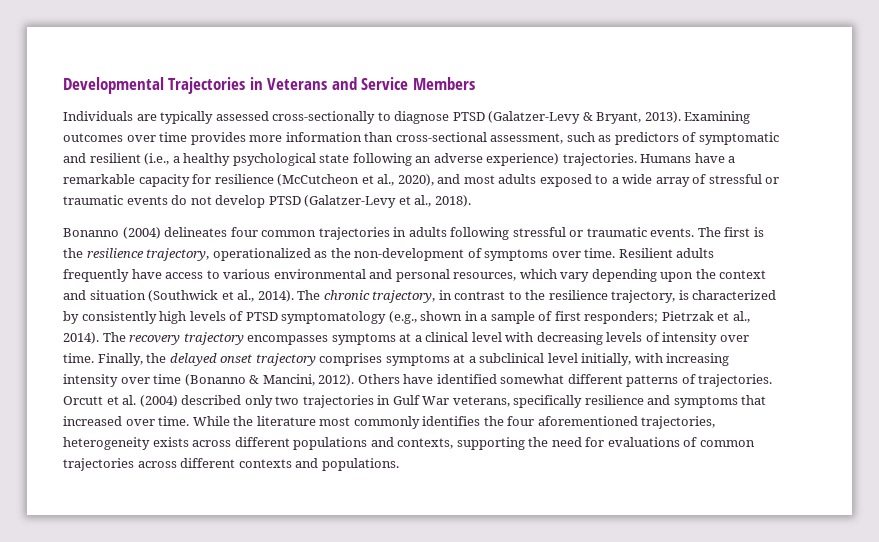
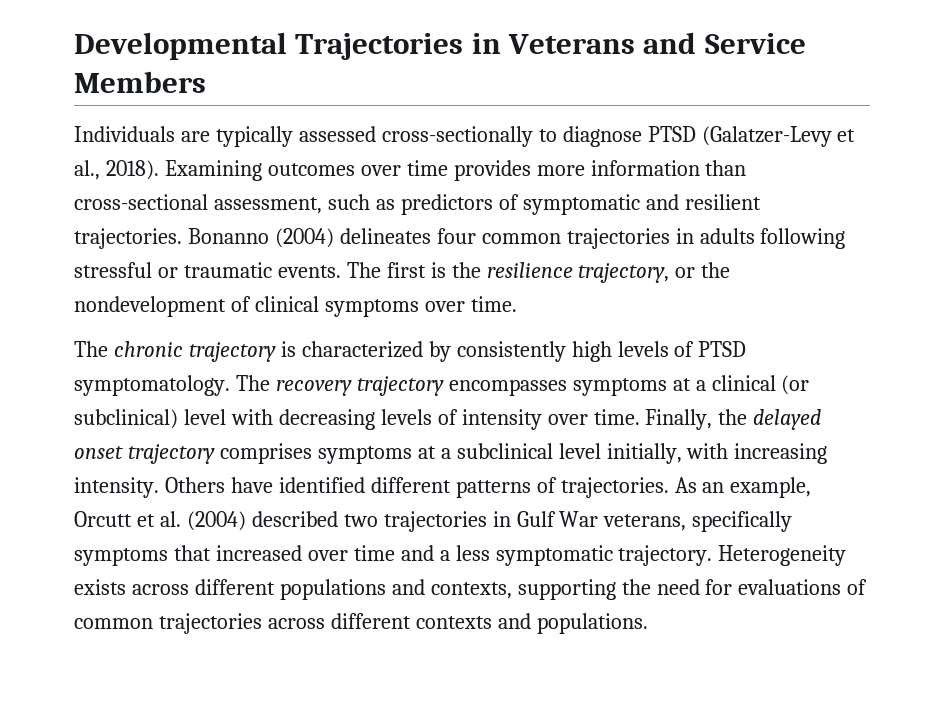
- Individuals are typically assessed cross-sectionally to diagnose PTSD (Galatzer-Levy & Bryant, 2013).
+ Individuals are typically assessed cross-sectionally to diagnose PTSD (Galatzer-Levy et al., 2018).
- Examining outcomes over time provides more information than cross-sectional assessment, such as predictors of symptomatic and resilient (i.e., a healthy psychological state following an adverse experience) trajectories. Humans have a remarkable capacity for resilience (McCutcheon et al., 2020), and most adults exposed to a wide array of stressful or traumatic events do not develop PTSD (Galatzer-Levy et al., 2018).
- Bonanno (2004) delineates four common trajectories in adults following stressful or traumatic events.
+ Examining outcomes over time provides more information than cross-sectional assessment, such as predictors of symptomatic and resilient trajectories. Bonanno (2004) delineates four common trajectories in adults following stressful or traumatic events.
- The first is the resilience trajectory, operationalized as the non-development of symptoms over time. Resilient adults frequently have access to various environmental and personal resources, which vary depending upon the context and situation (Southwick et al., 2014). The chronic trajectory, in contrast to the resilience trajectory, is characterized by consistently high levels of PTSD symptomatology (e.g., shown in a sample of first responders; Pietrzak et al., 2014).
+ The first is the resilience trajectory, or the nondevelopment of clinical symptoms over time.
+ The chronic trajectory is characterized by consistently high levels of PTSD symptomatology.
- The recovery trajectory encompasses symptoms at a clinical level with decreasing levels of intensity over time.
+ The recovery trajectory encompasses symptoms at a clinical (or subclinical) level with decreasing levels of intensity over time.
- Finally, the delayed onset trajectory comprises symptoms at a subclinical level initially, with increasing intensity over time (Bonanno & Mancini, 2012).
+ Finally, the delayed onset trajectory comprises symptoms at a subclinical level initially, with increasing intensity.
- Others have identified somewhat different patterns of trajectories.
+ Others have identified different patterns of trajectories.
- Orcutt et al. (2004) described only two trajectories in Gulf War veterans, specifically resilience and symptoms that increased over time. While the literature most commonly identifies the four aforementioned trajectories, heterogeneity exists across different populations and contexts, supporting the need for evaluations of common trajectories across different contexts and populations.
+ As an example, Orcutt et al. (2004) described two trajectories in Gulf War veterans, specifically symptoms that increased over time and a less symptomatic trajectory. Heterogeneity exists across different populations and contexts, supporting the need for evaluations of common trajectories across different contexts and populations.

